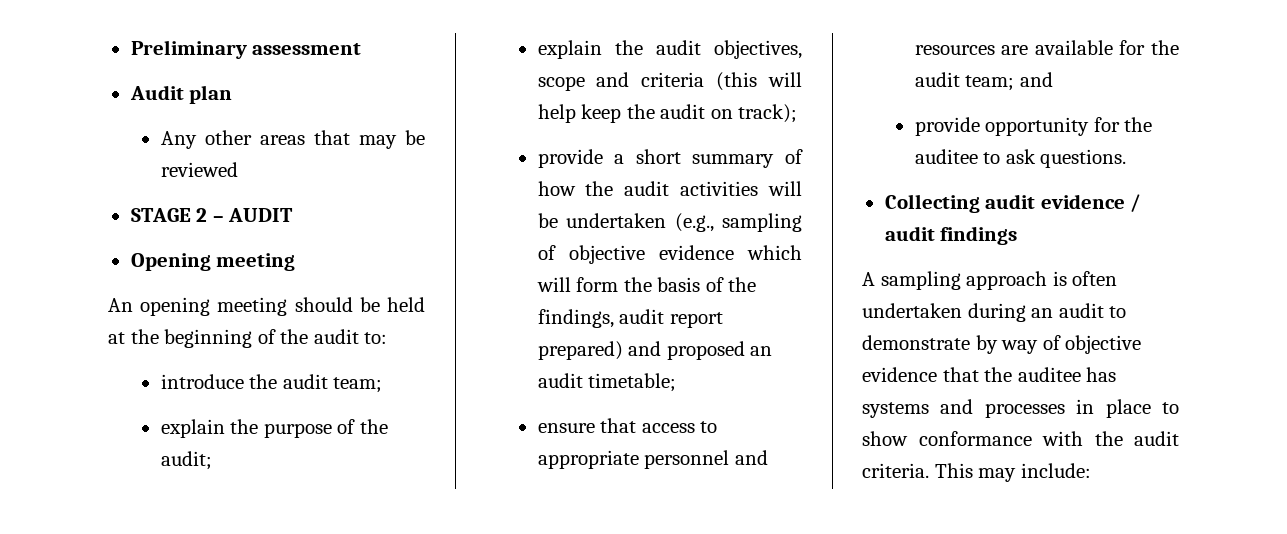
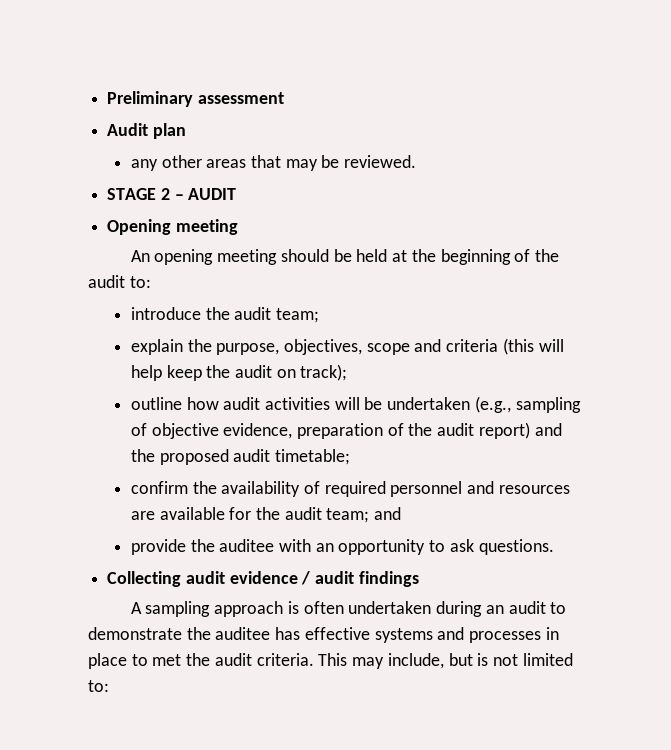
- Any other areas that may be reviewed
+ any other areas that may be reviewed.
- explain the purpose of the audit;
- explain the audit objectives, scope and criteria (this will help keep the audit on track);
+ explain the purpose, objectives, scope and criteria (this will help keep the audit on track);
- provide a short summary of how the audit activities will be undertaken (e.g., sampling of objective evidence which will form the basis of the findings, audit report prepared) and proposed an audit timetable;
- ensure that access to appropriate personnel and resources are available for the audit team; and
+ outline how audit activities will be undertaken (e.g., sampling of objective evidence, preparation of the audit report) and the proposed audit timetable;
+ confirm the availability of required personnel and resources are available for the audit team; and
- provide opportunity for the auditee to ask questions.
+ provide the auditee with an opportunity to ask questions.
- A sampling approach is often undertaken during an audit to demonstrate by way of objective evidence that the auditee has systems and processes in place to show conformance with the audit criteria.
+ A sampling approach is often undertaken during an audit to demonstrate the auditee has effective systems and processes in place to met the audit criteria.
- This may include:
+ This may include, but is not limited to:

